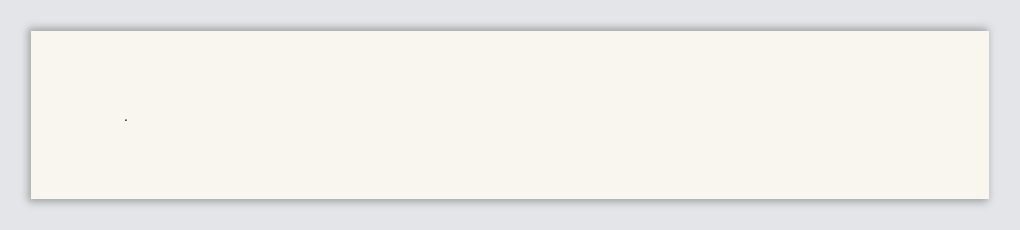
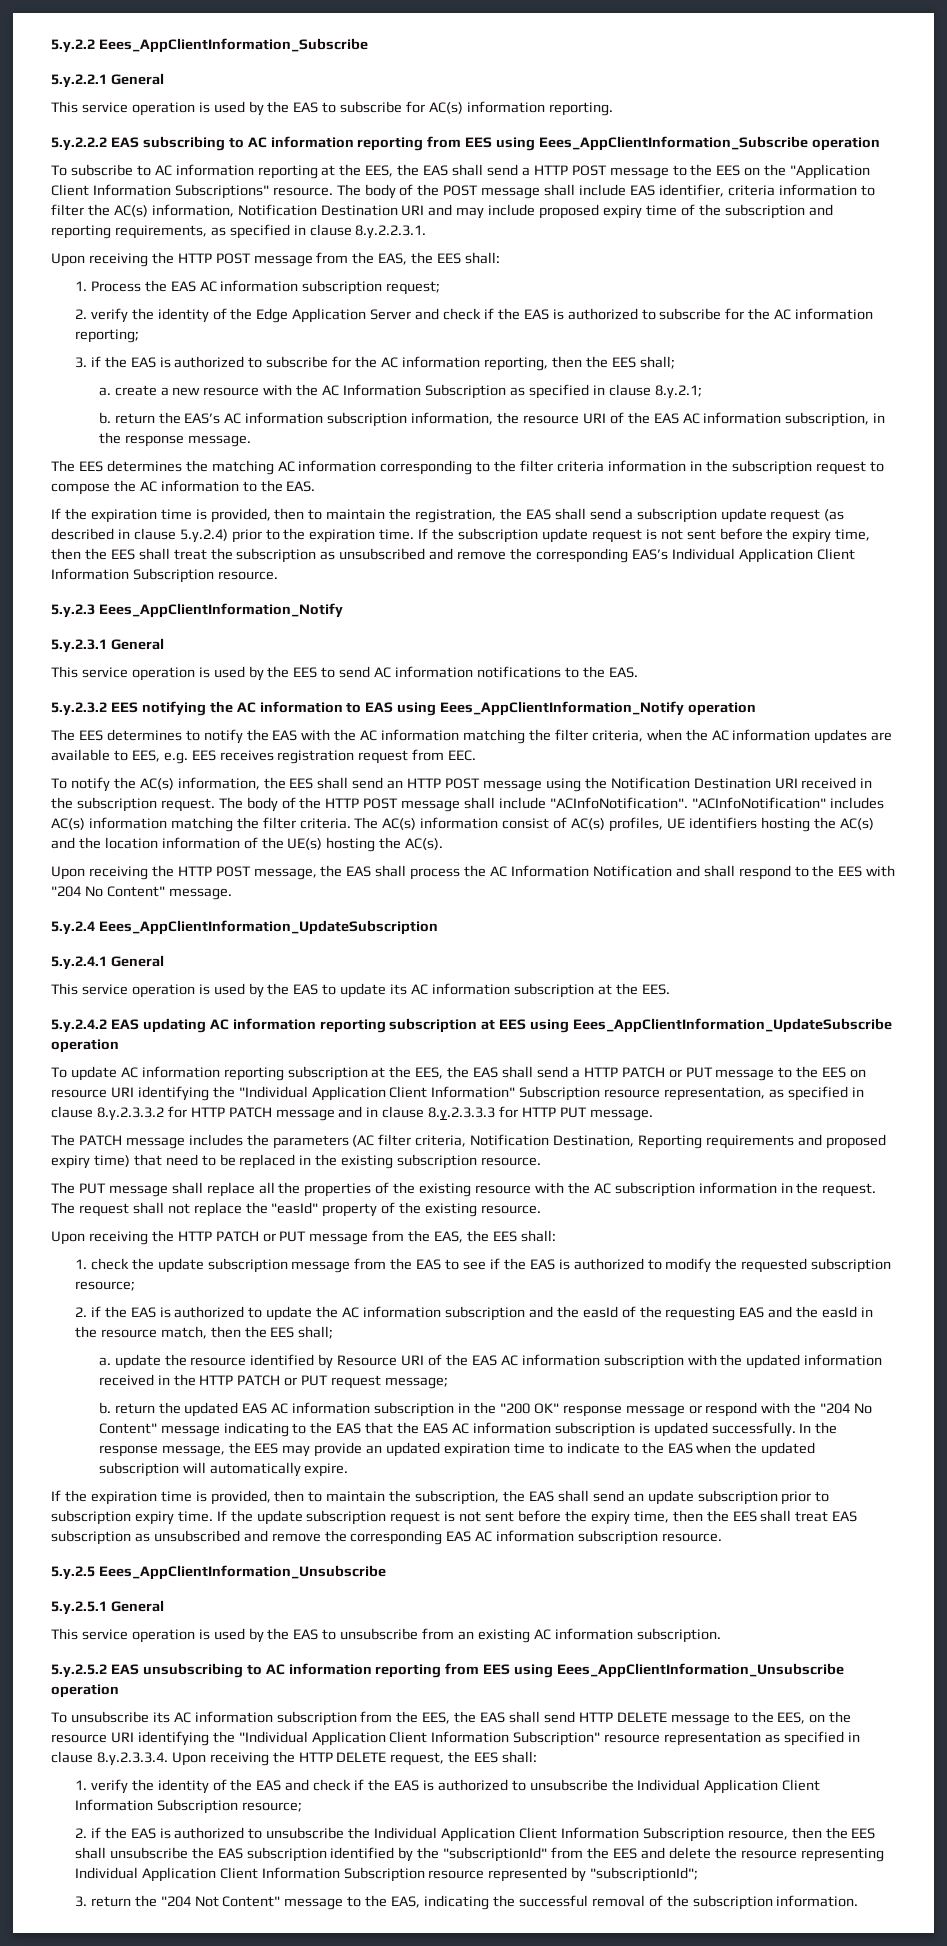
- .
+ 5.y.2.2 Eees_AppClientInformation_Subscribe
+ 5.y.2.2.1 General
+ This service operation is used by the EAS to subscribe for AC(s) information reporting.
+ 5.y.2.2.2 EAS subscribing to AC information reporting from EES using Eees_AppClientInformation_Subscribe operation
+ To subscribe to AC information reporting at the EES, the EAS shall send a HTTP POST message to the EES on the "Application Client Information Subscriptions" resource. The body of the POST message shall include EAS identifier, criteria information to filter the AC(s) information, Notification Destination URI and may include proposed expiry time of the subscription and reporting requirements, as specified in clause 8.y.2.2.3.1.
+ Upon receiving the HTTP POST message from the EAS, the EES shall:
+ 1. Process the EAS AC information subscription request;
+ 2. verify the identity of the Edge Application Server and check if the EAS is authorized to subscribe for the AC information reporting;
+ 3. if the EAS is authorized to subscribe for the AC information reporting, then the EES shall;
+ a. create a new resource with the AC Information Subscription as specified in clause 8.y.2.1;
+ b. return the EAS’s AC information subscription information, the resource URI of the EAS AC information subscription, in the response message.
+ The EES determines the matching AC information corresponding to the filter criteria information in the subscription request to compose the AC information to the EAS.
+ If the expiration time is provided, then to maintain the registration, the EAS shall send a subscription update request (as described in clause 5.y.2.4) prior to the expiration time. If the subscription update request is not sent before the expiry time, then the EES shall treat the subscription as unsubscribed and remove the corresponding EAS’s Individual Application Client Information Subscription resource.
+ 5.y.2.3 Eees_AppClientInformation_Notify
+ 5.y.2.3.1 General
+ This service operation is used by the EES to send AC information notifications to the EAS.
+ 5.y.2.3.2 EES notifying the AC information to EAS using Eees_AppClientInformation_Notify operation
+ The EES determines to notify the EAS with the AC information matching the filter criteria, when the AC information updates are available to EES, e.g. EES receives registration request from EEC.
+ To notify the AC(s) information, the EES shall send an HTTP POST message using the Notification Destination URI received in the subscription request. The body of the HTTP POST message shall include "ACInfoNotification". "ACInfoNotification" includes AC(s) information matching the filter criteria. The AC(s) information consist of AC(s) profiles, UE identifiers hosting the AC(s) and the location information of the UE(s) hosting the AC(s).
+ Upon receiving the HTTP POST message, the EAS shall process the AC Information Notification and shall respond to the EES with "204 No Content" message.
+ 5.y.2.4 Eees_AppClientInformation_UpdateSubscription
+ 5.y.2.4.1 General
+ This service operation is used by the EAS to update its AC information subscription at the EES.
+ 5.y.2.4.2 EAS updating AC information reporting subscription at EES using Eees_AppClientInformation_UpdateSubscribe operation
+ To update AC information reporting subscription at the EES, the EAS shall send a HTTP PATCH or PUT message to the EES on resource URI identifying the "Individual Application Client Information" Subscription resource representation, as specified in clause 8.y.2.3.3.2 for HTTP PATCH message and in clause 8.y.2.3.3.3 for HTTP PUT message.
+ The PATCH message includes the parameters (AC filter criteria, Notification Destination, Reporting requirements and proposed expiry time) that need to be replaced in the existing subscription resource.
+ The PUT message shall replace all the properties of the existing resource with the AC subscription information in the request. The request shall not replace the "easId" property of the existing resource.
+ Upon receiving the HTTP PATCH or PUT message from the EAS, the EES shall:
+ 1. check the update subscription message from the EAS to see if the EAS is authorized to modify the requested subscription resource;
+ 2. if the EAS is authorized to update the AC information subscription and the easId of the requesting EAS and the easId in the resource match, then the EES shall;
+ a. update the resource identified by Resource URI of the EAS AC information subscription with the updated information received in the HTTP PATCH or PUT request message;
+ b. return the updated EAS AC information subscription in the "200 OK" response message or respond with the "204 No Content" message indicating to the EAS that the EAS AC information subscription is updated successfully. In the response message, the EES may provide an updated expiration time to indicate to the EAS when the updated subscription will automatically expire.
+ If the expiration time is provided, then to maintain the subscription, the EAS shall send an update subscription prior to subscription expiry time. If the update subscription request is not sent before the expiry time, then the EES shall treat EAS subscription as unsubscribed and remove the corresponding EAS AC information subscription resource.
+ 5.y.2.5 Eees_AppClientInformation_Unsubscribe
+ 5.y.2.5.1 General
+ This service operation is used by the EAS to unsubscribe from an existing AC information subscription.
+ 5.y.2.5.2 EAS unsubscribing to AC information reporting from EES using Eees_AppClientInformation_Unsubscribe operation
+ To unsubscribe its AC information subscription from the EES, the EAS shall send HTTP DELETE message to the EES, on the resource URI identifying the "Individual Application Client Information Subscription" resource representation as specified in clause 8.y.2.3.3.4. Upon receiving the HTTP DELETE request, the EES shall:
+ 1. verify the identity of the EAS and check if the EAS is authorized to unsubscribe the Individual Application Client Information Subscription resource;
+ 2. if the EAS is authorized to unsubscribe the Individual Application Client Information Subscription resource, then the EES shall unsubscribe the EAS subscription identified by the "subscriptionId" from the EES and delete the resource representing Individual Application Client Information Subscription resource represented by "subscriptionId";
+ 3. return the "204 Not Content" message to the EAS, indicating the successful removal of the subscription information.

